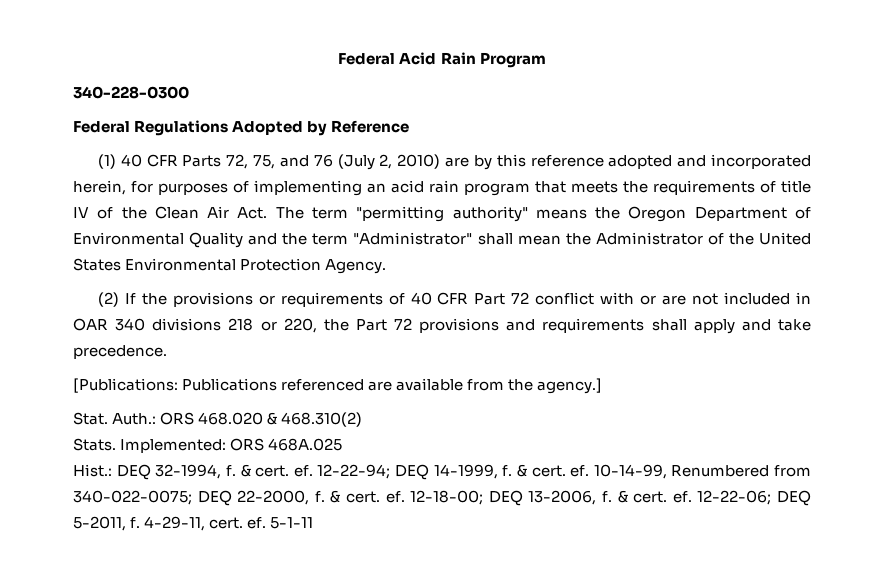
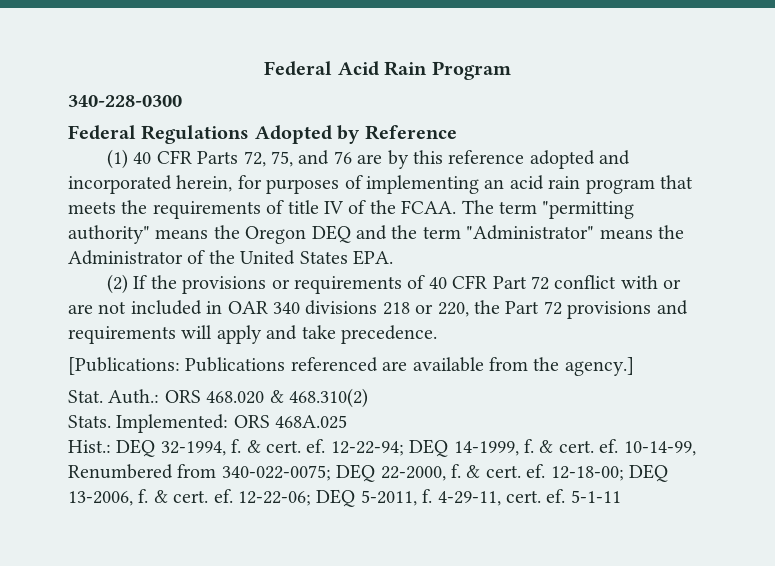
- (1) 40 CFR Parts 72, 75, and 76 (July 2, 2010) are by this reference adopted and incorporated herein, for purposes of implementing an acid rain program that meets the requirements of title IV of the Clean Air Act. The term "permitting authority" means the Oregon Department of Environmental Quality and the term "Administrator" shall mean the Administrator of the United States Environmental Protection Agency.
+ (1) 40 CFR Parts 72, 75, and 76 are by this reference adopted and incorporated herein, for purposes of implementing an acid rain program that meets the requirements of title IV of the FCAA. The term "permitting authority" means the Oregon DEQ and the term "Administrator" means the Administrator of the United States EPA.
- (2) If the provisions or requirements of 40 CFR Part 72 conflict with or are not included in OAR 340 divisions 218 or 220, the Part 72 provisions and requirements shall apply and take precedence.
+ (2) If the provisions or requirements of 40 CFR Part 72 conflict with or are not included in OAR 340 divisions 218 or 220, the Part 72 provisions and requirements will apply and take precedence.

